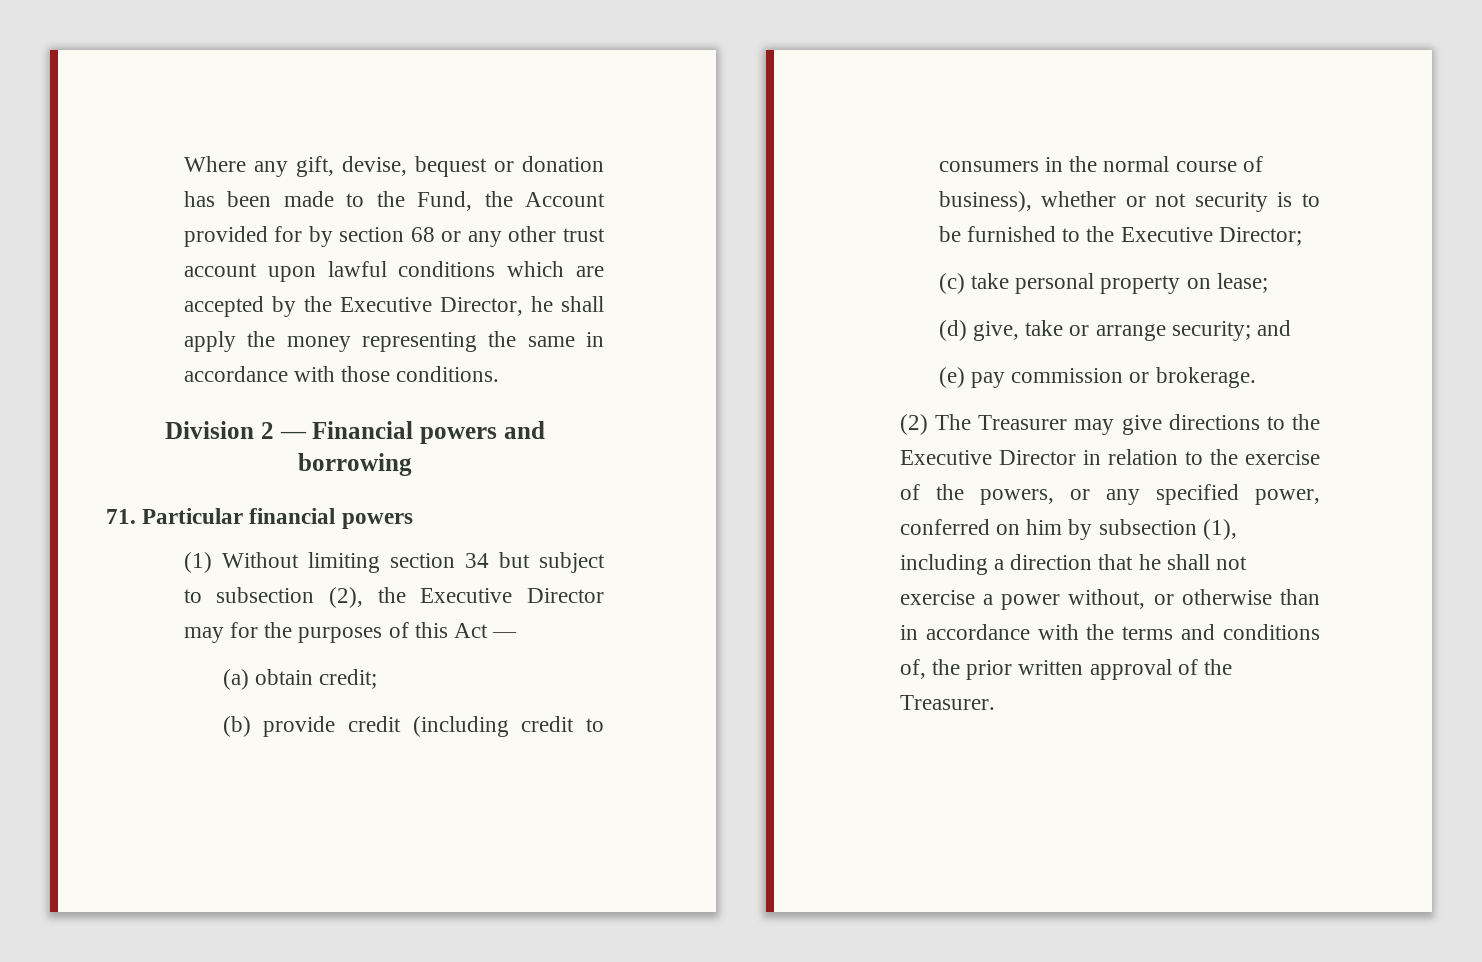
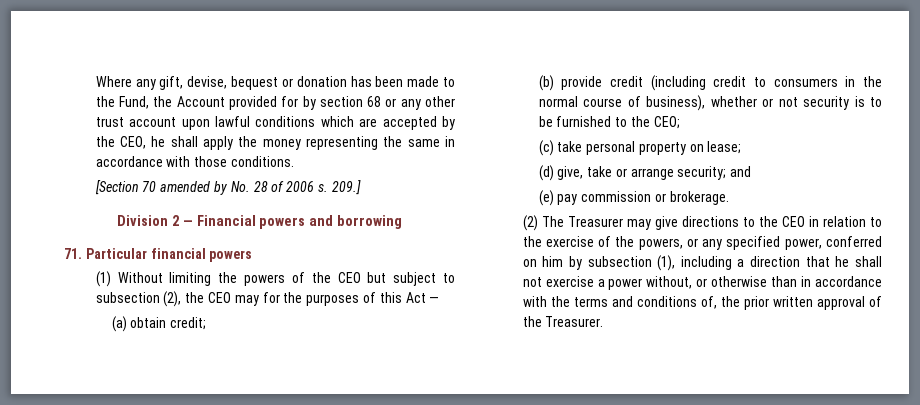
- Where any gift, devise, bequest or donation has been made to the Fund, the Account provided for by section 68 or any other trust account upon lawful conditions which are accepted by the Executive Director, he shall apply the money representing the same in accordance with those conditions.
+ Where any gift, devise, bequest or donation has been made to the Fund, the Account provided for by section 68 or any other trust account upon lawful conditions which are accepted by the CEO, he shall apply the money representing the same in accordance with those conditions.
+ [Section 70 amended by No. 28 of 2006 s. 209.]
- (1) Without limiting section 34 but subject to subsection (2), the Executive Director may for the purposes of this Act —
+ (1) Without limiting the powers of the CEO but subject to subsection (2), the CEO may for the purposes of this Act —
- (b) provide credit (including credit to consumers in the normal course of business), whether or not security is to be furnished to the Executive Director;
+ (b) provide credit (including credit to consumers in the normal course of business), whether or not security is to be furnished to the CEO;
- (2) The Treasurer may give directions to the Executive Director in relation to the exercise of the powers, or any specified power, conferred on him by subsection (1), including a direction that he shall not exercise a power without, or otherwise than in accordance with the terms and conditions of, the prior written approval of the Treasurer.
+ (2) The Treasurer may give directions to the CEO in relation to the exercise of the powers, or any specified power, conferred on him by subsection (1), including a direction that he shall not exercise a power without, or otherwise than in accordance with the terms and conditions of, the prior written approval of the Treasurer.

